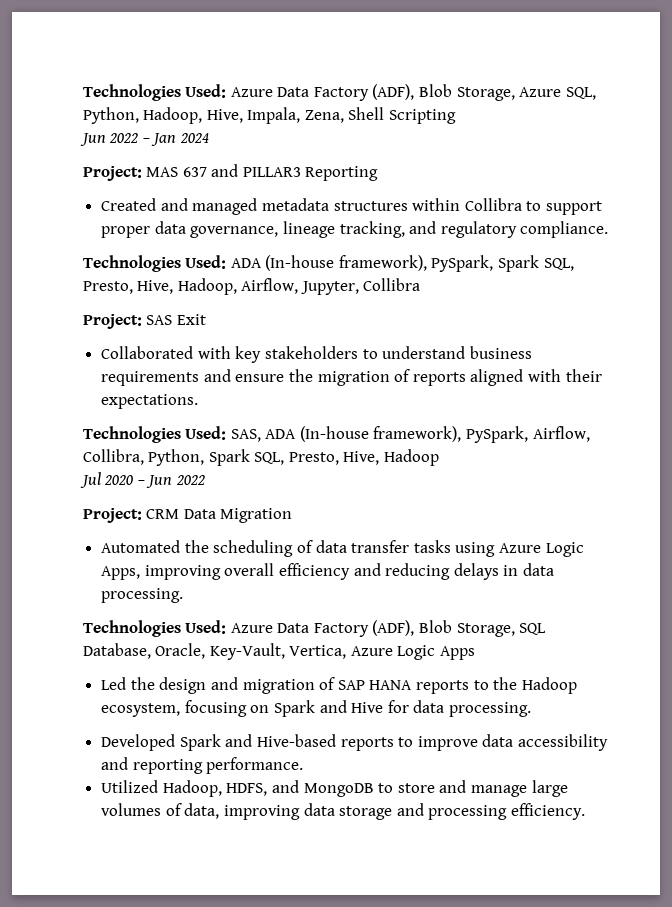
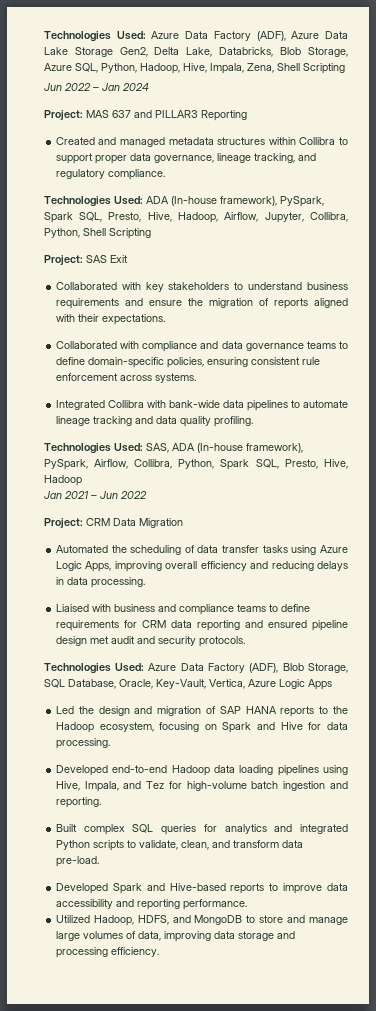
- Technologies Used: Azure Data Factory (ADF), Blob Storage, Azure SQL, Python, Hadoop, Hive, Impala, Zena, Shell Scripting
+ Technologies Used: Azure Data Factory (ADF), Azure Data Lake Storage Gen2, Delta Lake, Databricks, Blob Storage, Azure SQL, Python, Hadoop, Hive, Impala, Zena, Shell Scripting
- Technologies Used: ADA (In-house framework), PySpark, Spark SQL, Presto, Hive, Hadoop, Airflow, Jupyter, Collibra
+ Technologies Used: ADA (In-house framework), PySpark, Spark SQL, Presto, Hive, Hadoop, Airflow, Jupyter, Collibra, Python, Shell Scripting
+ Collaborated with compliance and data governance teams to define domain-specific policies, ensuring consistent rule enforcement across systems.
+ Integrated Collibra with bank-wide data pipelines to automate lineage tracking and data quality profiling.
- Jul 2020 – Jun 2022
+ Jan 2021 – Jun 2022
+ Liaised with business and compliance teams to define requirements for CRM data reporting and ensured pipeline design met audit and security protocols.
+ Developed end-to-end Hadoop data loading pipelines using Hive, Impala, and Tez for high-volume batch ingestion and reporting.
+ Built complex SQL queries for analytics and integrated Python scripts to validate, clean, and transform data pre-load.

